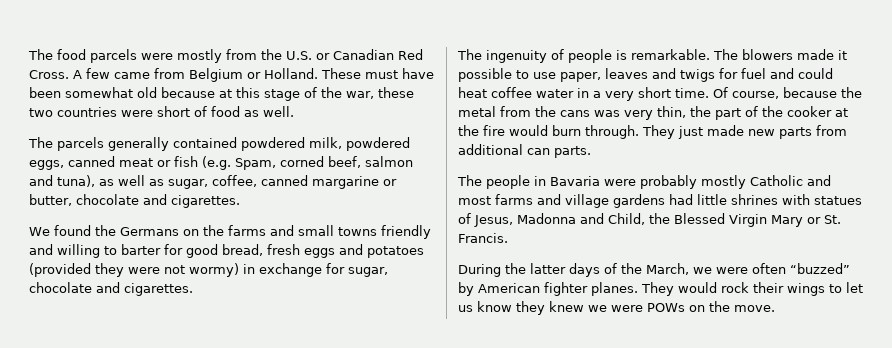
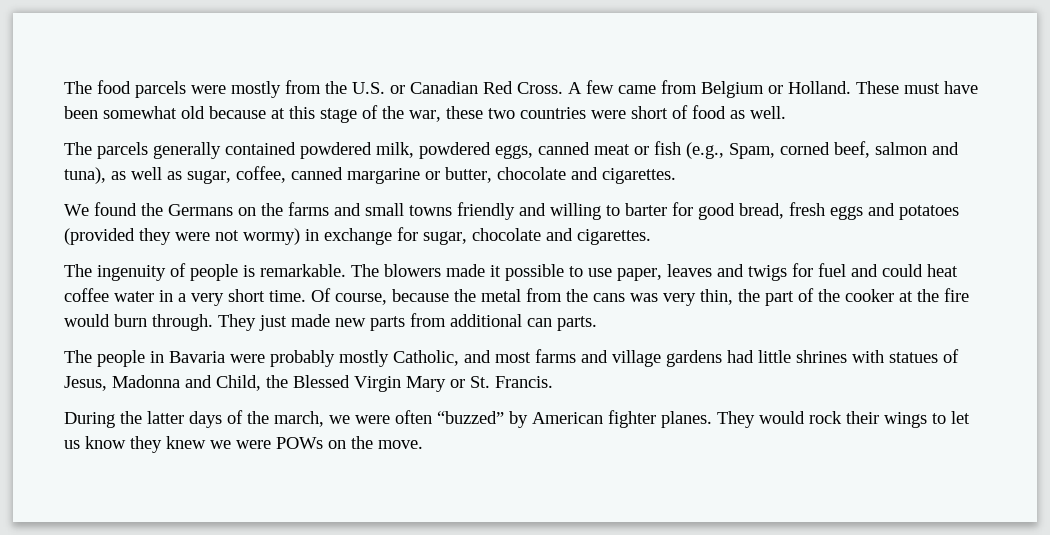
- The parcels generally contained powdered milk, powdered eggs, canned meat or fish (e.g. Spam, corned beef, salmon and tuna), as well as sugar, coffee, canned margarine or butter, chocolate and cigarettes.
+ The parcels generally contained powdered milk, powdered eggs, canned meat or fish (e.g., Spam, corned beef, salmon and tuna), as well as sugar, coffee, canned margarine or butter, chocolate and cigarettes.
- The people in Bavaria were probably mostly Catholic and most farms and village gardens had little shrines with statues of Jesus, Madonna and Child, the Blessed Virgin Mary or St. Francis.
+ The people in Bavaria were probably mostly Catholic, and most farms and village gardens had little shrines with statues of Jesus, Madonna and Child, the Blessed Virgin Mary or St. Francis.
- During the latter days of the March, we were often “buzzed” by American fighter planes.
+ During the latter days of the march, we were often “buzzed” by American fighter planes.

